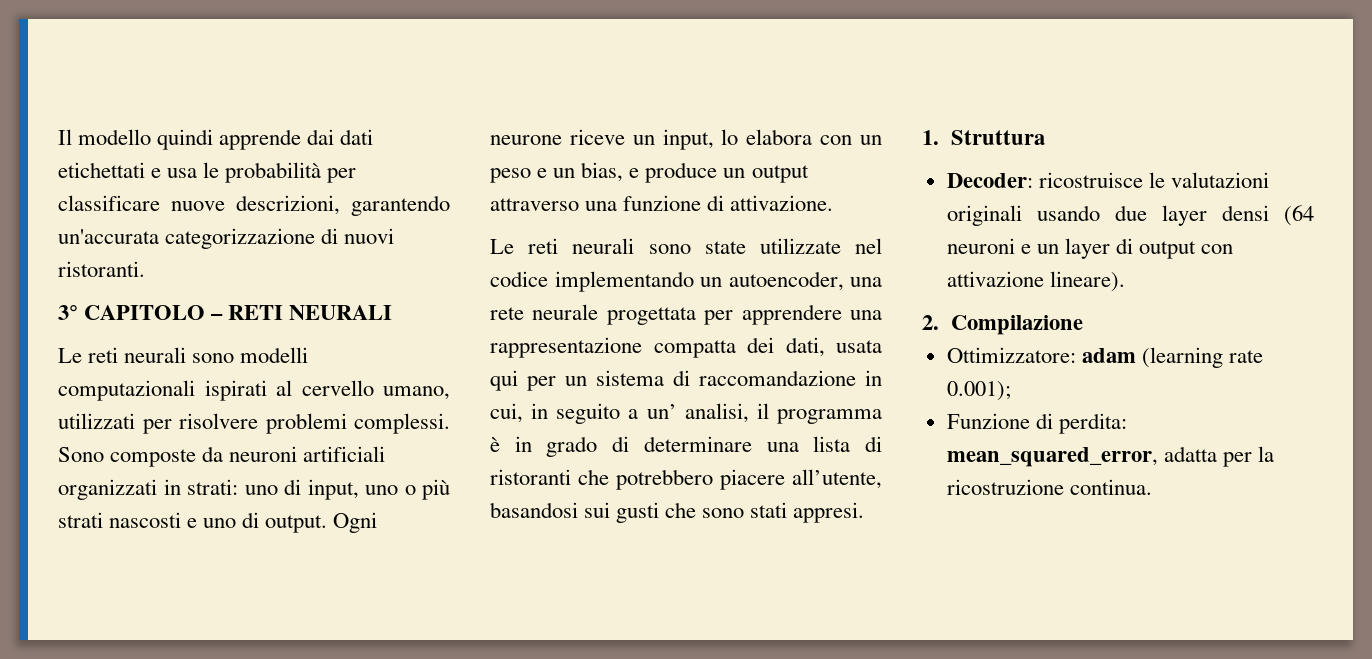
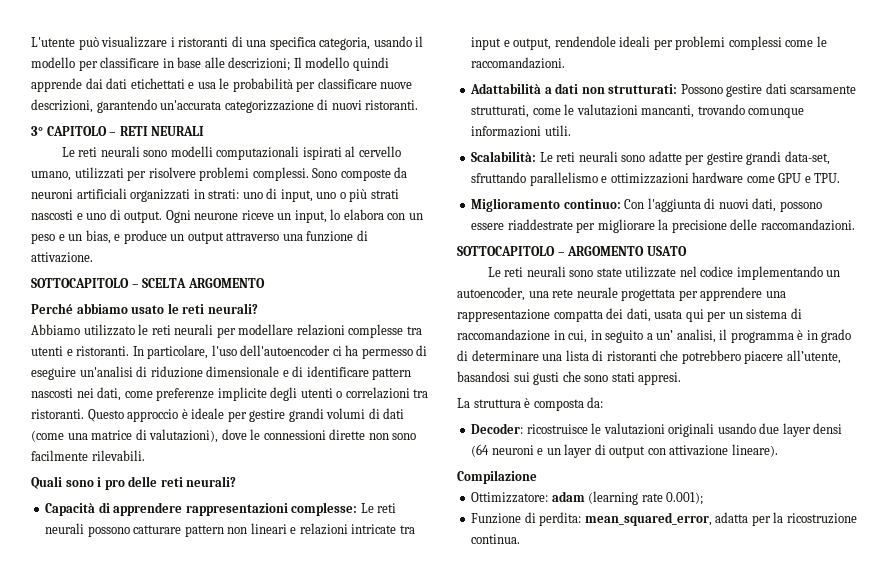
- Il modello quindi apprende dai dati etichettati e usa le probabilità per classificare nuove descrizioni, garantendo un'accurata categorizzazione di nuovi ristoranti.
+ L'utente può visualizzare i ristoranti di una specifica categoria, usando il modello per classificare in base alle descrizioni; Il modello quindi apprende dai dati etichettati e usa le probabilità per classificare nuove descrizioni, garantendo un'accurata categorizzazione di nuovi ristoranti.
+ SOTTOCAPITOLO – SCELTA ARGOMENTO
+ Perché abbiamo usato le reti neurali?
+ Abbiamo utilizzato le reti neurali per modellare relazioni complesse tra utenti e ristoranti. In particolare, l'uso dell'autoencoder ci ha permesso di eseguire un'analisi di riduzione dimensionale e di identificare pattern nascosti nei dati, come preferenze implicite degli utenti o correlazioni tra ristoranti. Questo approccio è ideale per gestire grandi volumi di dati (come una matrice di valutazioni), dove le connessioni dirette non sono facilmente rilevabili.
+ Quali sono i pro delle reti neurali?
+ Capacità di apprendere rappresentazioni complesse: Le reti neurali possono catturare pattern non lineari e relazioni intricate tra input e output, rendendole ideali per problemi complessi come le raccomandazioni.
+ Adattabilità a dati non strutturati: Possono gestire dati scarsamente strutturati, come le valutazioni mancanti, trovando comunque informazioni utili.
+ Scalabilità: Le reti neurali sono adatte per gestire grandi data-set, sfruttando parallelismo e ottimizzazioni hardware come GPU e TPU.
+ Miglioramento continuo: Con l'aggiunta di nuovi dati, possono essere riaddestrate per migliorare la precisione delle raccomandazioni.
+ SOTTOCAPITOLO – ARGOMENTO USATO
- 1. Struttura
+ La struttura è composta da:
- 2. Compilazione
+ Compilazione

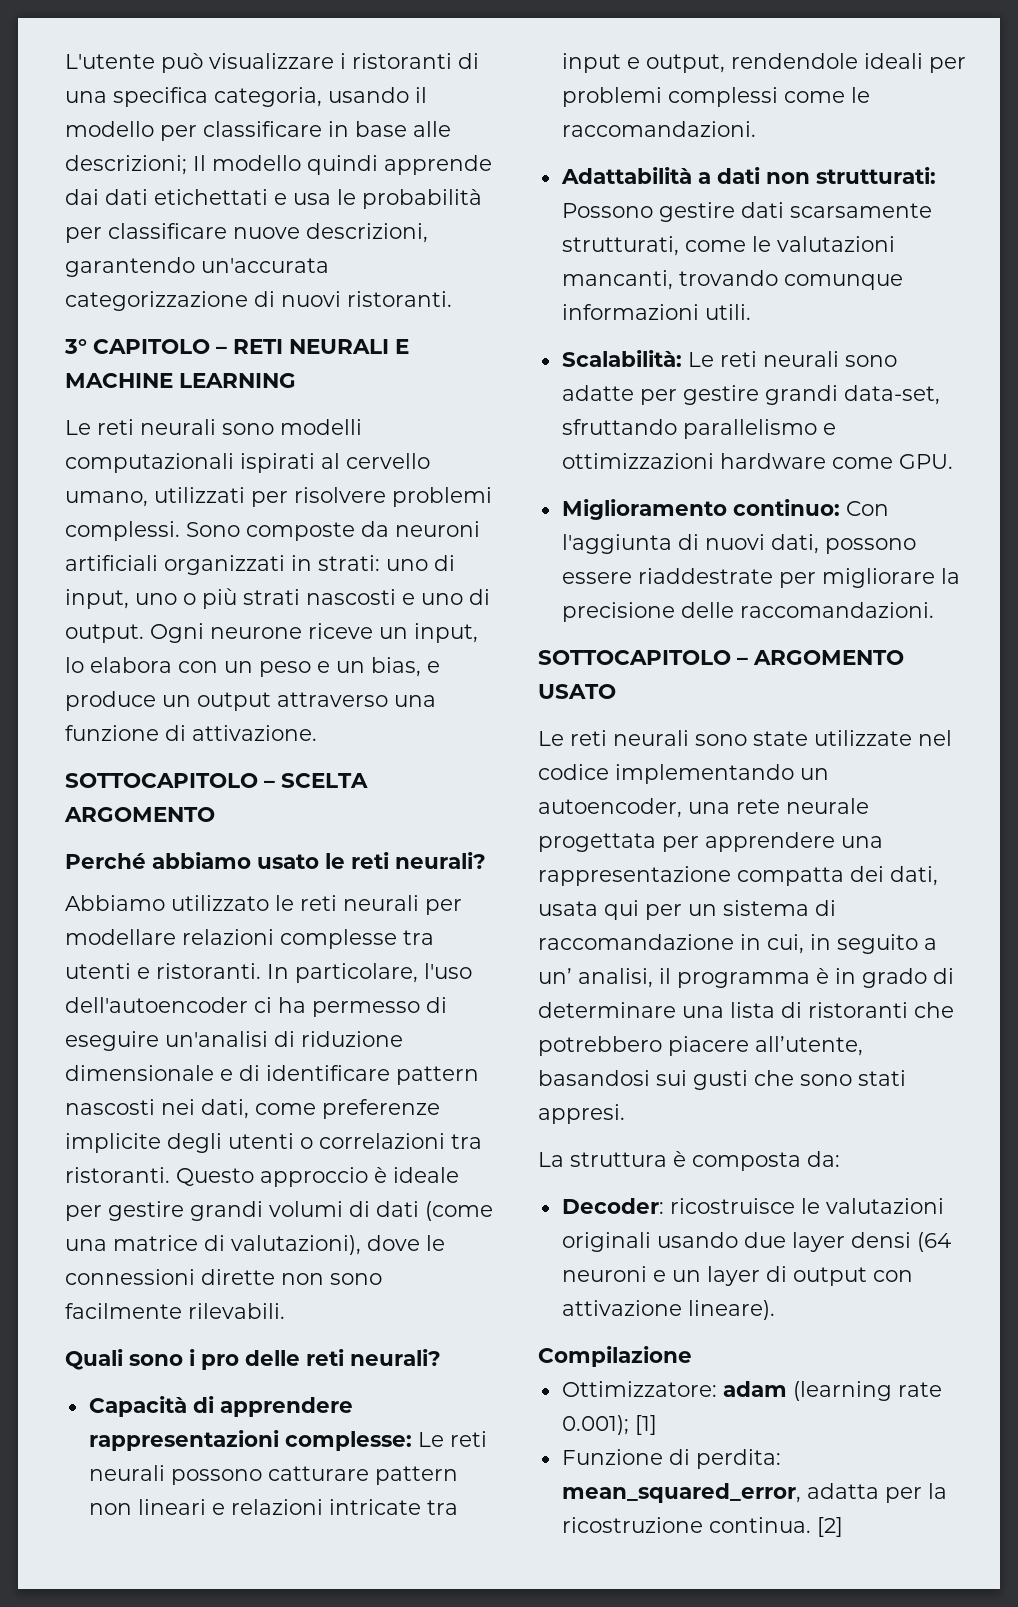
- 3° CAPITOLO – RETI NEURALI
+ 3° CAPITOLO – RETI NEURALI E MACHINE LEARNING
- Scalabilità: Le reti neurali sono adatte per gestire grandi data-set, sfruttando parallelismo e ottimizzazioni hardware come GPU e TPU.
+ Scalabilità: Le reti neurali sono adatte per gestire grandi data-set, sfruttando parallelismo e ottimizzazioni hardware come GPU.
- Ottimizzatore: adam (learning rate 0.001);
+ Ottimizzatore: adam (learning rate 0.001); [1]
+ [2]

